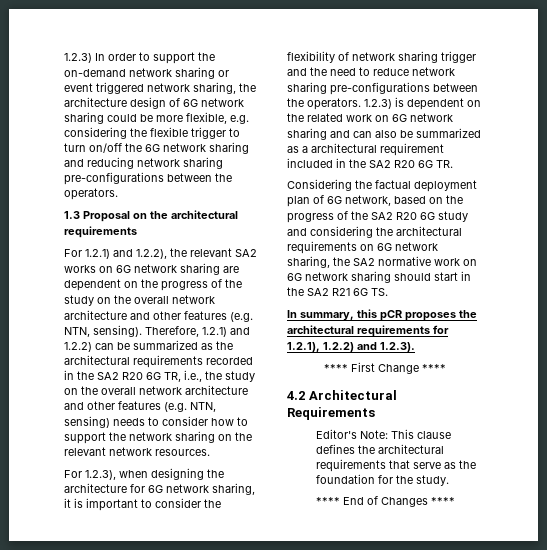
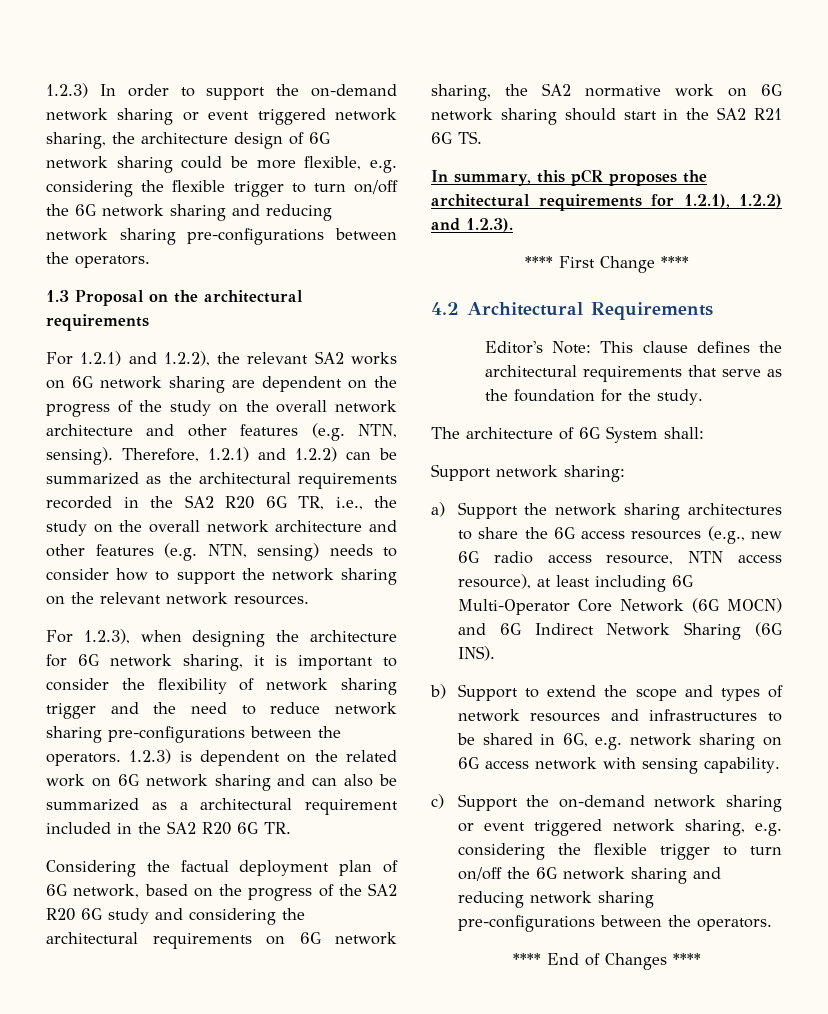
+ The architecture of 6G System shall:
+ Support network sharing:
+ a) Support the network sharing architectures to share the 6G access resources (e.g., new 6G radio access resource, NTN access resource), at least including 6G Multi-Operator Core Network (6G MOCN) and 6G Indirect Network Sharing (6G INS).
+ b) Support to extend the scope and types of network resources and infrastructures to be shared in 6G, e.g. network sharing on 6G access network with sensing capability.
+ c) Support the on-demand network sharing or event triggered network sharing, e.g. considering the flexible trigger to turn on/off the 6G network sharing and reducing network sharing pre-configurations between the operators.

